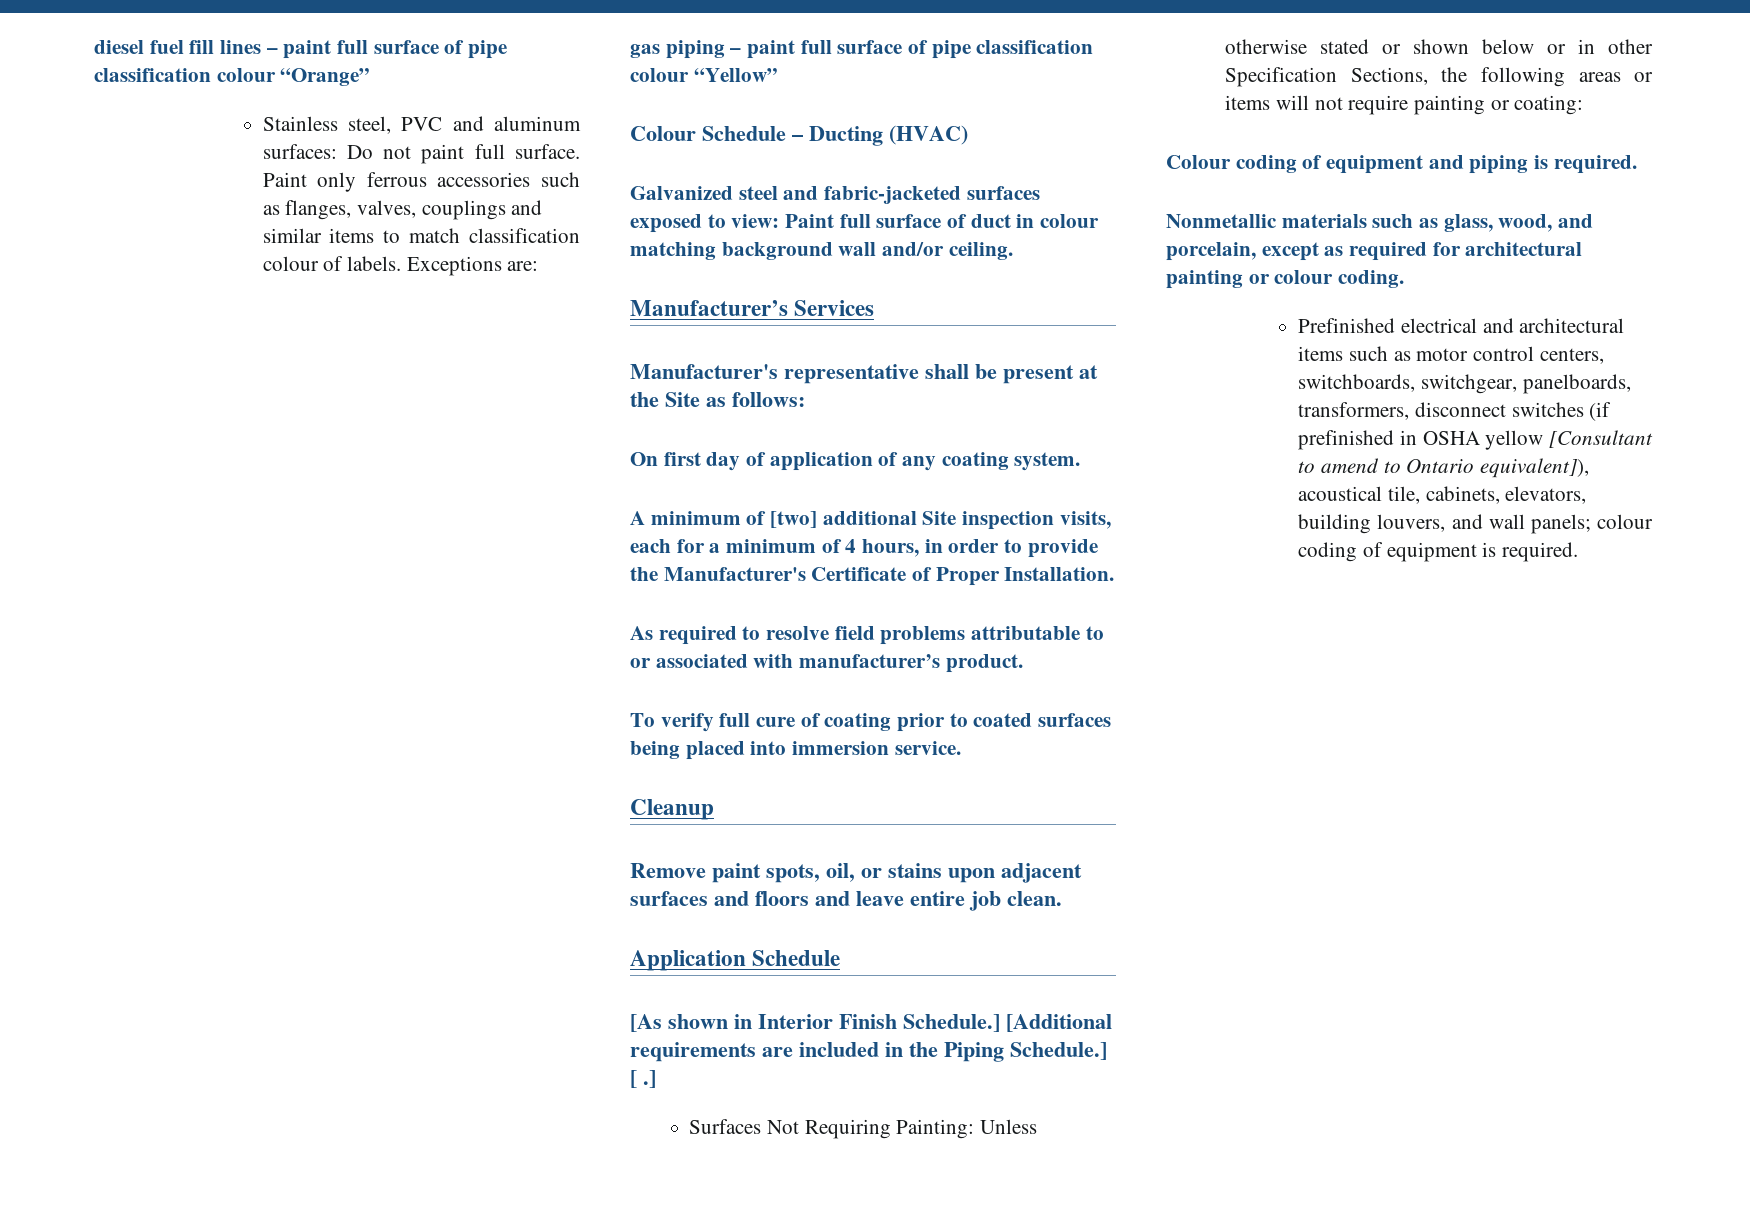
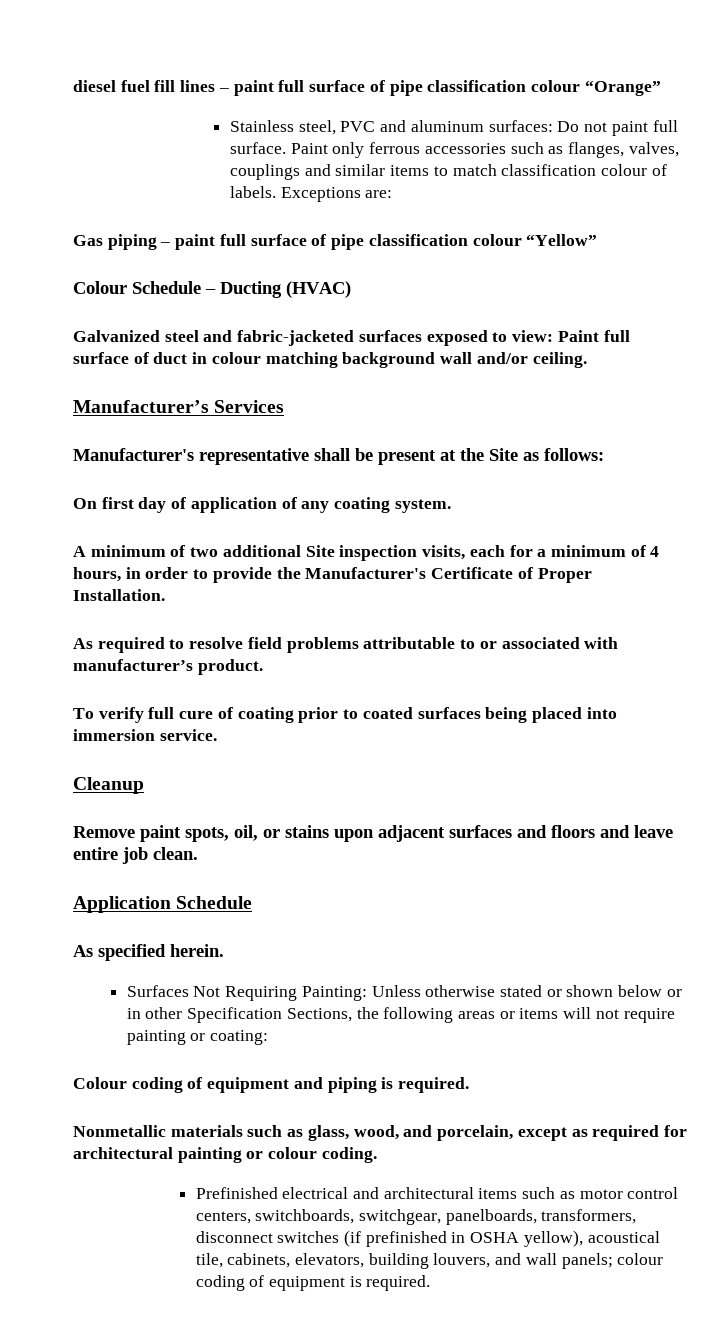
- gas piping – paint full surface of pipe classification colour “Yellow”
+ Gas piping – paint full surface of pipe classification colour “Yellow”
- A minimum of [two] additional Site inspection visits, each for a minimum of 4 hours, in order to provide the Manufacturer's Certificate of Proper Installation.
+ A minimum of two additional Site inspection visits, each for a minimum of 4 hours, in order to provide the Manufacturer's Certificate of Proper Installation.
- [As shown in Interior Finish Schedule.] [Additional requirements are included in the Piping Schedule.] [ .]
+ As specified herein.
- Prefinished electrical and architectural items such as motor control centers, switchboards, switchgear, panelboards, transformers, disconnect switches (if prefinished in OSHA yellow [Consultant to amend to Ontario equivalent]), acoustical tile, cabinets, elevators, building louvers, and wall panels; colour coding of equipment is required.
+ Prefinished electrical and architectural items such as motor control centers, switchboards, switchgear, panelboards, transformers, disconnect switches (if prefinished in OSHA yellow), acoustical tile, cabinets, elevators, building louvers, and wall panels; colour coding of equipment is required.

